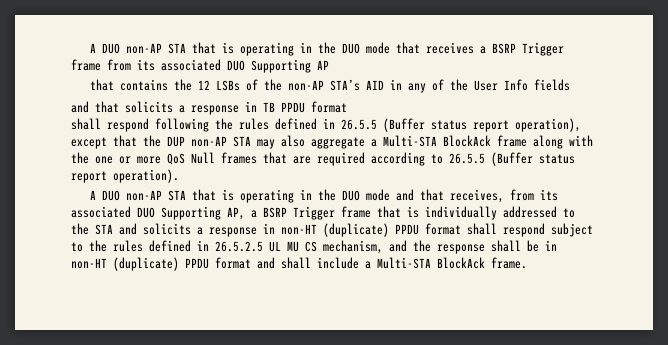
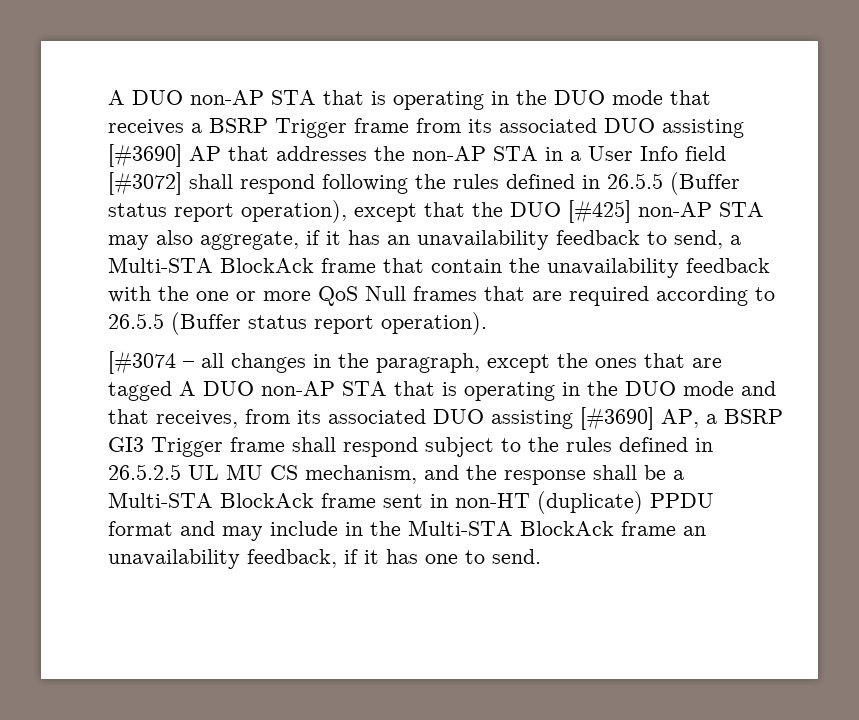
- A DUO non-AP STA that is operating in the DUO mode that receives a BSRP Trigger frame from its associated DUO Supporting AP
- that contains the 12 LSBs of the non-AP STA’s AID in any of the User Info fields
- and that solicits a response in TB PPDU format
- shall respond following the rules defined in 26.5.5 (Buffer status report operation), except that the DUP non-AP STA may also aggregate a Multi-STA BlockAck frame along with the one or more QoS Null frames that are required according to 26.5.5 (Buffer status report operation).
+ A DUO non-AP STA that is operating in the DUO mode that receives a BSRP Trigger frame from its associated DUO assisting [#3690] AP that addresses the non-AP STA in a User Info field [#3072] shall respond following the rules defined in 26.5.5 (Buffer status report operation), except that the DUO [#425] non-AP STA may also aggregate, if it has an unavailability feedback to send, a Multi-STA BlockAck frame that contain the unavailability feedback with the one or more QoS Null frames that are required according to 26.5.5 (Buffer status report operation).
- A DUO non-AP STA that is operating in the DUO mode and that receives, from its associated DUO Supporting AP, a BSRP Trigger frame that is individually addressed to the STA and solicits a response in non-HT (duplicate) PPDU format shall respond subject to the rules defined in 26.5.2.5 UL MU CS mechanism, and the response shall be in non-HT (duplicate) PPDU format and shall include a Multi-STA BlockAck frame.
+ [#3074 – all changes in the paragraph, except the ones that are tagged A DUO non-AP STA that is operating in the DUO mode and that receives, from its associated DUO assisting [#3690] AP, a BSRP GI3 Trigger frame shall respond subject to the rules defined in 26.5.2.5 UL MU CS mechanism, and the response shall be a Multi-STA BlockAck frame sent in non-HT (duplicate) PPDU format and may include in the Multi-STA BlockAck frame an unavailability feedback, if it has one to send.

